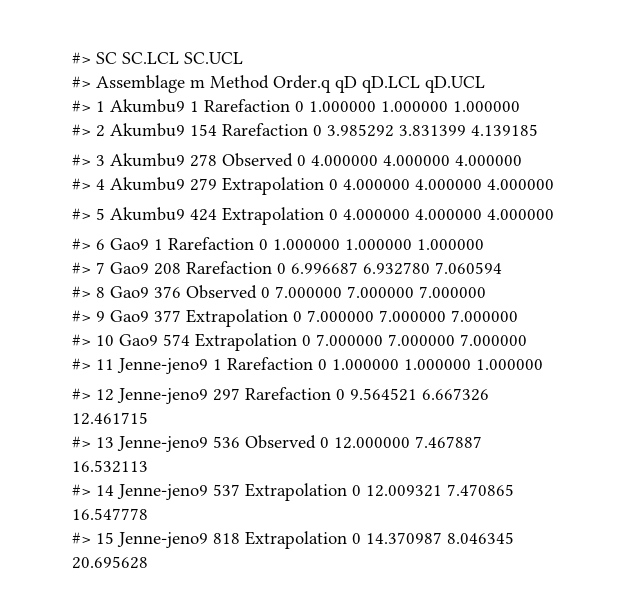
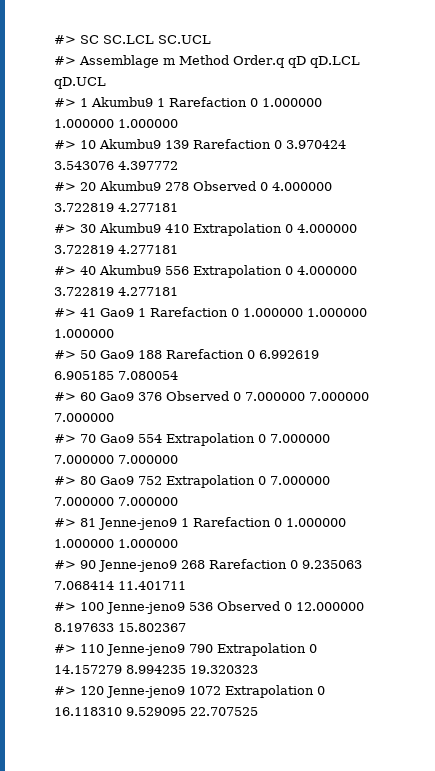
- #> 2 Akumbu9 154 Rarefaction 0 3.985292 3.831399 4.139185
- #> 3 Akumbu9 278 Observed 0 4.000000 4.000000 4.000000
- #> 4 Akumbu9 279 Extrapolation 0 4.000000 4.000000 4.000000
- #> 5 Akumbu9 424 Extrapolation 0 4.000000 4.000000 4.000000
- #> 6 Gao9 1 Rarefaction 0 1.000000 1.000000 1.000000
+ #> 10 Akumbu9 139 Rarefaction 0 3.970424 3.543076 4.397772
+ #> 20 Akumbu9 278 Observed 0 4.000000 3.722819 4.277181
+ #> 30 Akumbu9 410 Extrapolation 0 4.000000 3.722819 4.277181
+ #> 40 Akumbu9 556 Extrapolation 0 4.000000 3.722819 4.277181
+ #> 41 Gao9 1 Rarefaction 0 1.000000 1.000000 1.000000
- #> 7 Gao9 208 Rarefaction 0 6.996687 6.932780 7.060594
- #> 8 Gao9 376 Observed 0 7.000000 7.000000 7.000000
+ #> 50 Gao9 188 Rarefaction 0 6.992619 6.905185 7.080054
+ #> 60 Gao9 376 Observed 0 7.000000 7.000000 7.000000
- #> 9 Gao9 377 Extrapolation 0 7.000000 7.000000 7.000000
- #> 10 Gao9 574 Extrapolation 0 7.000000 7.000000 7.000000
- #> 11 Jenne-jeno9 1 Rarefaction 0 1.000000 1.000000 1.000000
+ #> 70 Gao9 554 Extrapolation 0 7.000000 7.000000 7.000000
+ #> 80 Gao9 752 Extrapolation 0 7.000000 7.000000 7.000000
+ #> 81 Jenne-jeno9 1 Rarefaction 0 1.000000 1.000000 1.000000
- #> 12 Jenne-jeno9 297 Rarefaction 0 9.564521 6.667326 12.461715
- #> 13 Jenne-jeno9 536 Observed 0 12.000000 7.467887 16.532113
- #> 14 Jenne-jeno9 537 Extrapolation 0 12.009321 7.470865 16.547778
- #> 15 Jenne-jeno9 818 Extrapolation 0 14.370987 8.046345 20.695628
+ #> 90 Jenne-jeno9 268 Rarefaction 0 9.235063 7.068414 11.401711
+ #> 100 Jenne-jeno9 536 Observed 0 12.000000 8.197633 15.802367
+ #> 110 Jenne-jeno9 790 Extrapolation 0 14.157279 8.994235 19.320323
+ #> 120 Jenne-jeno9 1072 Extrapolation 0 16.118310 9.529095 22.707525

